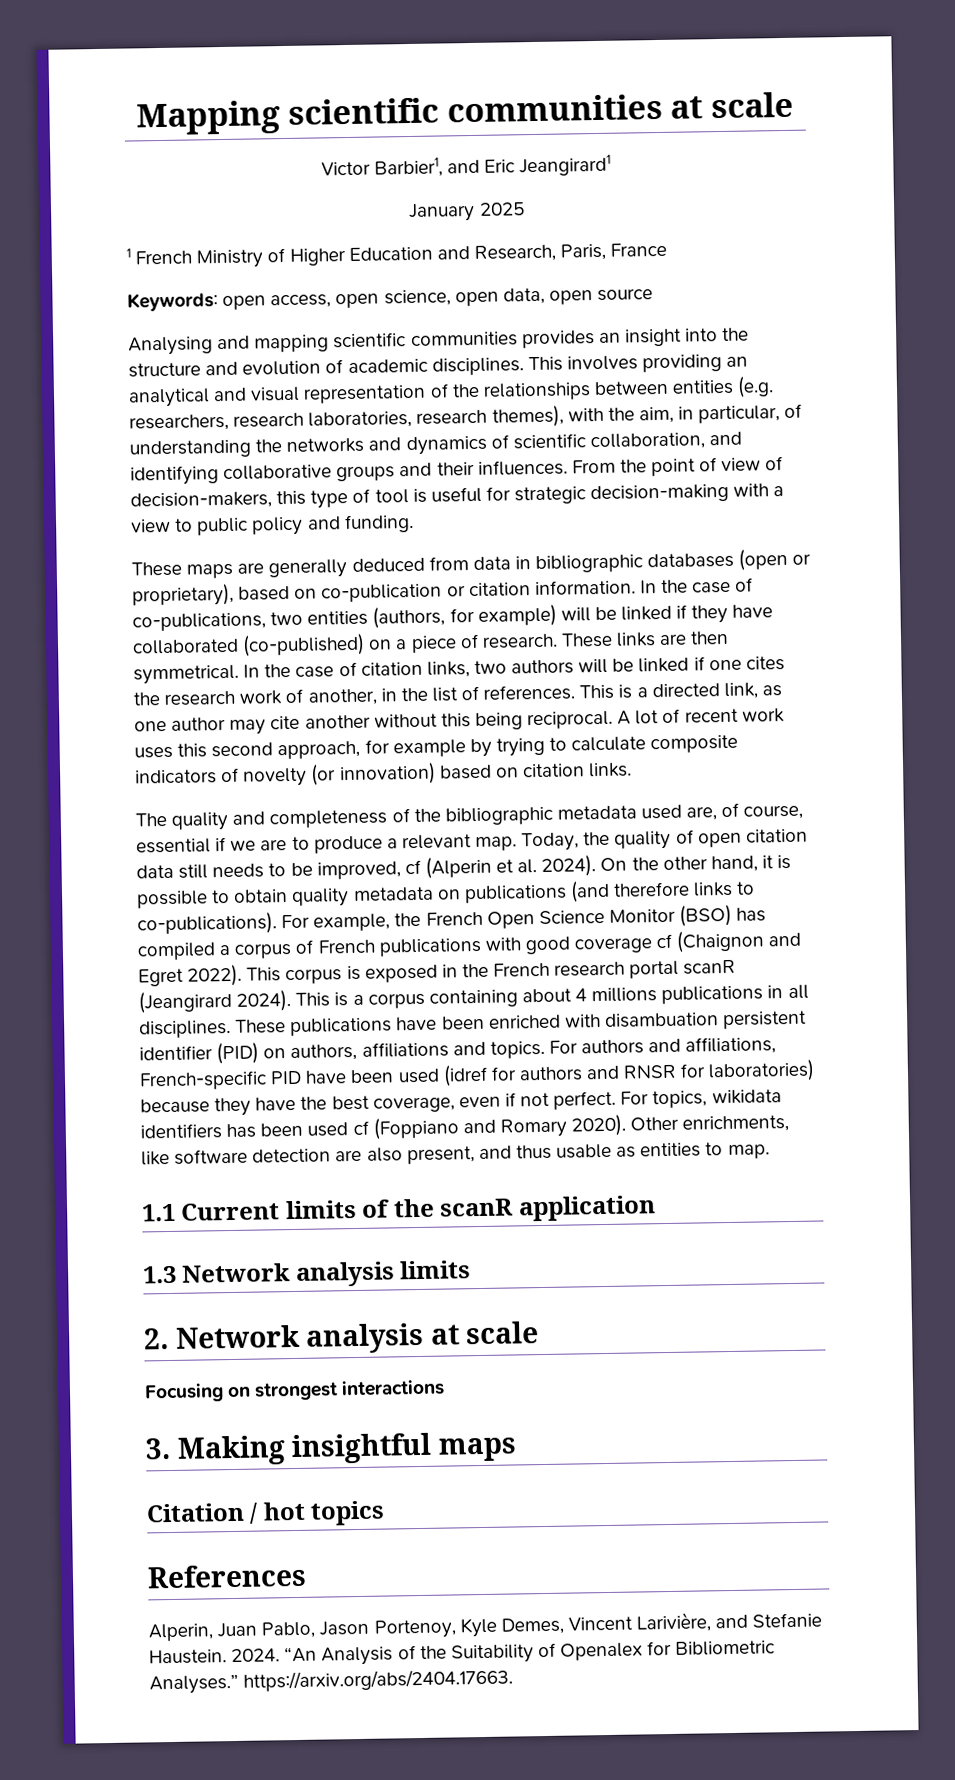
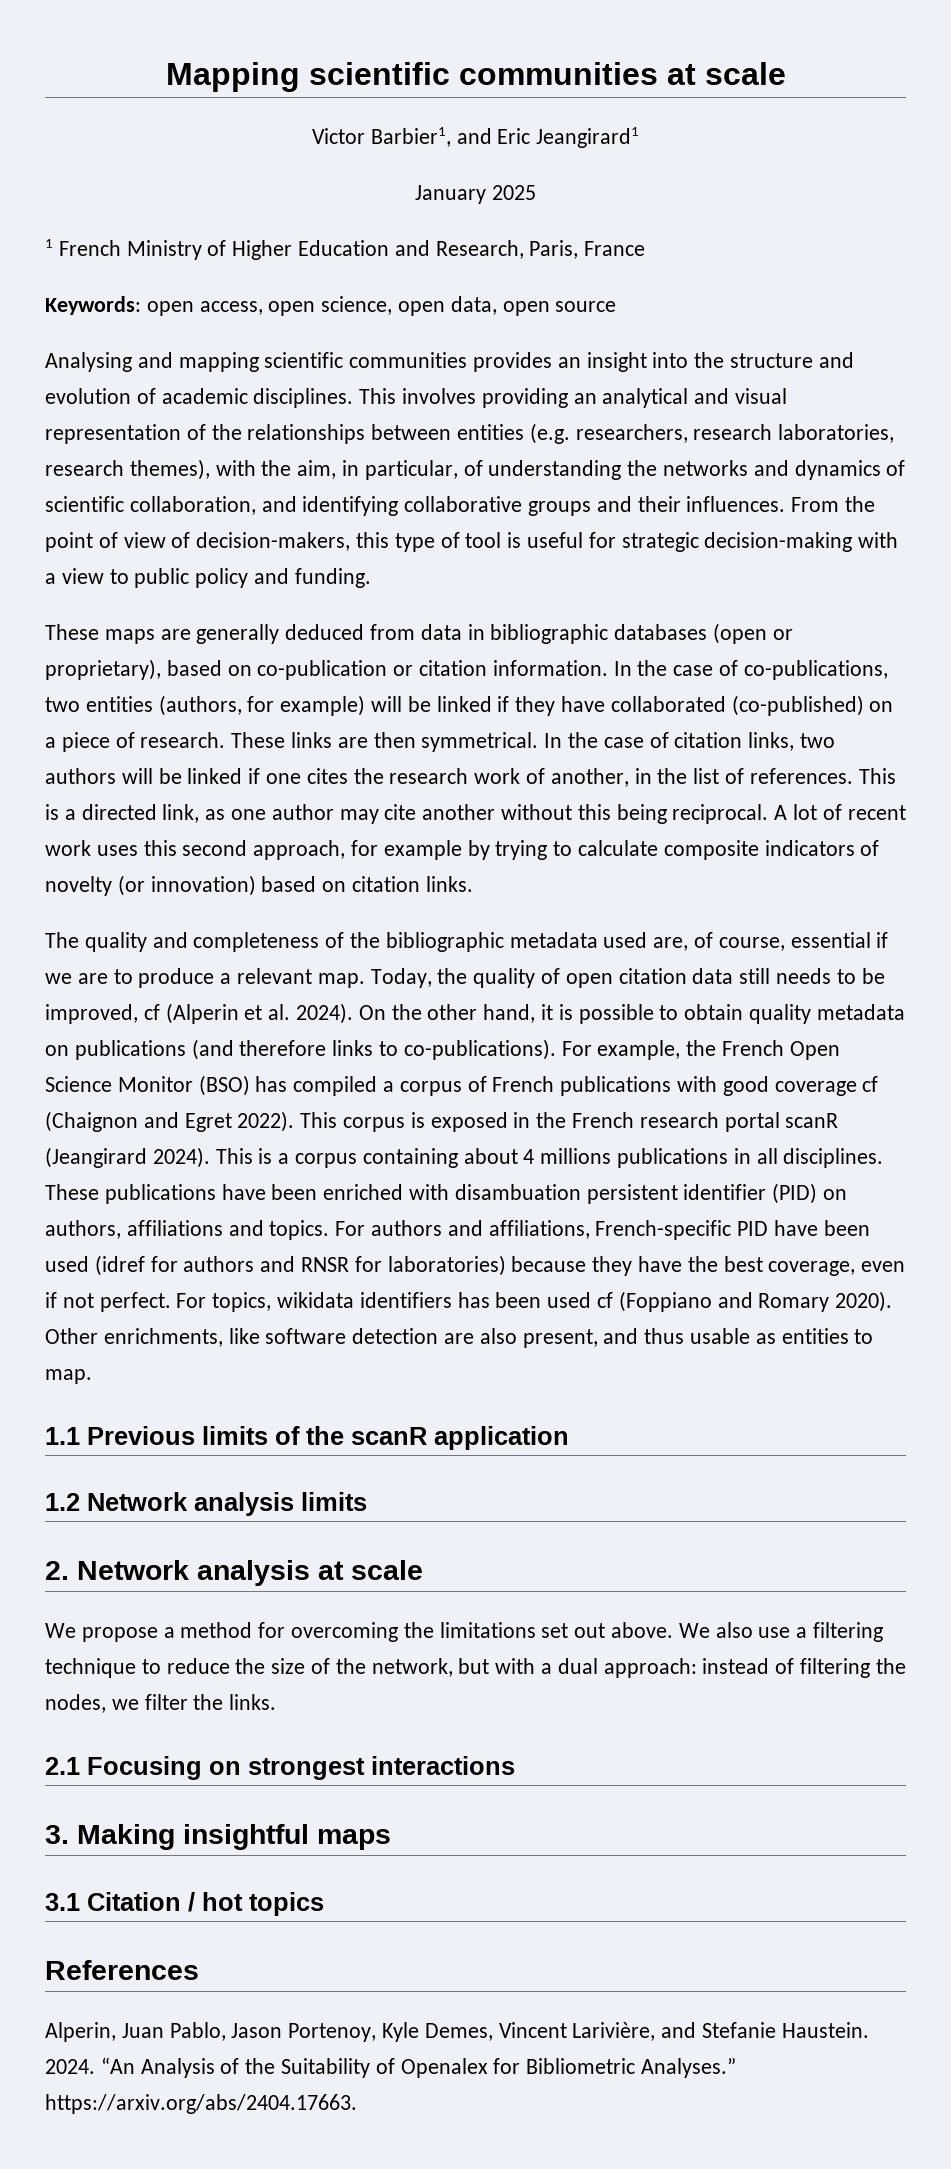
- 1.1 Current limits of the scanR application
+ 1.1 Previous limits of the scanR application
- 1.3 Network analysis limits
+ 1.2 Network analysis limits
- Focusing on strongest interactions
+ We propose a method for overcoming the limitations set out above. We also use a filtering technique to reduce the size of the network, but with a dual approach: instead of filtering the nodes, we filter the links.
+ 2.1 Focusing on strongest interactions
- Citation / hot topics
+ 3.1 Citation / hot topics

